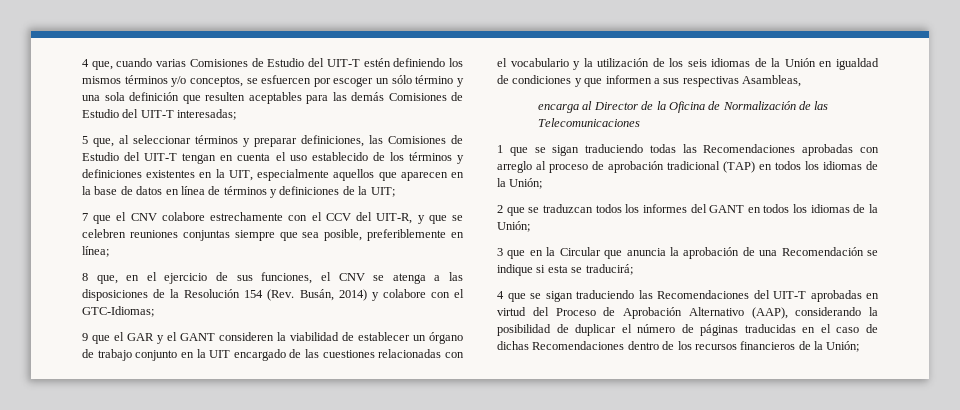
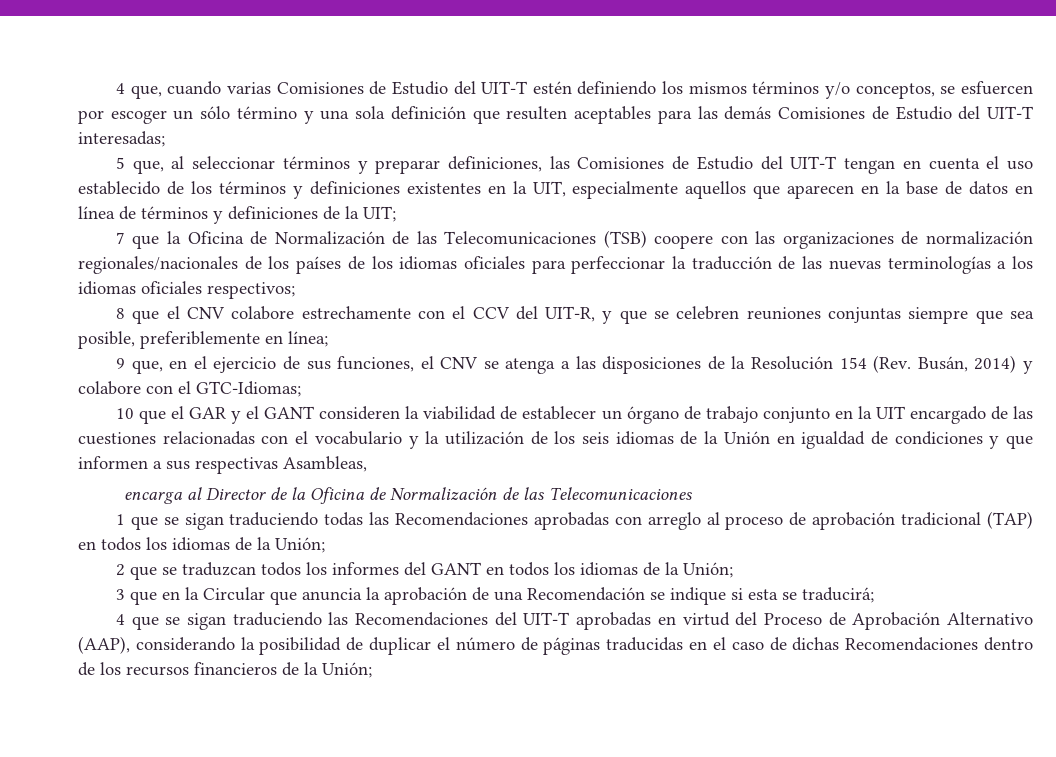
- 7 que el CNV colabore estrechamente con el CCV del UIT-R, y que se celebren reuniones conjuntas siempre que sea posible, preferiblemente en línea;
+ 7 que la Oficina de Normalización de las Telecomunicaciones (TSB) coopere con las organizaciones de normalización regionales/nacionales de los países de los idiomas oficiales para perfeccionar la traducción de las nuevas terminologías a los idiomas oficiales respectivos;
+ 8 que el CNV colabore estrechamente con el CCV del UIT-R, y que se celebren reuniones conjuntas siempre que sea posible, preferiblemente en línea;
- 8 que, en el ejercicio de sus funciones, el CNV se atenga a las disposiciones de la Resolución 154 (Rev. Busán, 2014) y colabore con el GTC-Idiomas;
+ 9 que, en el ejercicio de sus funciones, el CNV se atenga a las disposiciones de la Resolución 154 (Rev. Busán, 2014) y colabore con el GTC-Idiomas;
- 9 que el GAR y el GANT consideren la viabilidad de establecer un órgano de trabajo conjunto en la UIT encargado de las cuestiones relacionadas con el vocabulario y la utilización de los seis idiomas de la Unión en igualdad de condiciones y que informen a sus respectivas Asambleas,
+ 10 que el GAR y el GANT consideren la viabilidad de establecer un órgano de trabajo conjunto en la UIT encargado de las cuestiones relacionadas con el vocabulario y la utilización de los seis idiomas de la Unión en igualdad de condiciones y que informen a sus respectivas Asambleas,

